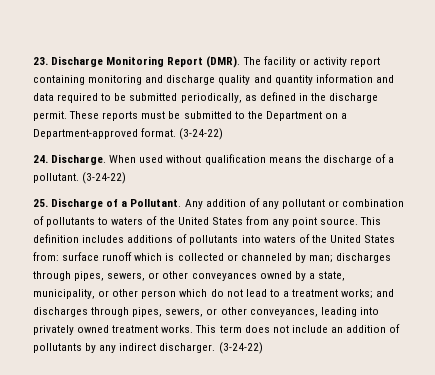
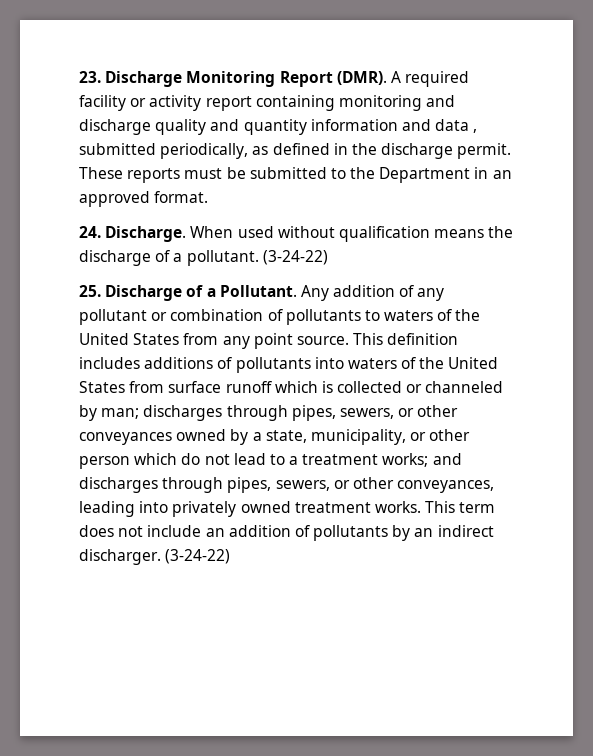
- The facility or activity report containing monitoring and discharge quality and quantity information and data required to be submitted periodically, as defined in the discharge permit.
+ A required facility or activity report containing monitoring and discharge quality and quantity information and data , submitted periodically, as defined in the discharge permit.
- These reports must be submitted to the Department on a Department-approved format. (3-24-22)
+ These reports must be submitted to the Department in an approved format.
- This definition includes additions of pollutants into waters of the United States from: surface runoff which is collected or channeled by man; discharges through pipes, sewers, or other conveyances owned by a state, municipality, or other person which do not lead to a treatment works; and discharges through pipes, sewers, or other conveyances, leading into privately owned treatment works.
+ This definition includes additions of pollutants into waters of the United States from surface runoff which is collected or channeled by man; discharges through pipes, sewers, or other conveyances owned by a state, municipality, or other person which do not lead to a treatment works; and discharges through pipes, sewers, or other conveyances, leading into privately owned treatment works.
- This term does not include an addition of pollutants by any indirect discharger.
+ This term does not include an addition of pollutants by an indirect discharger.

